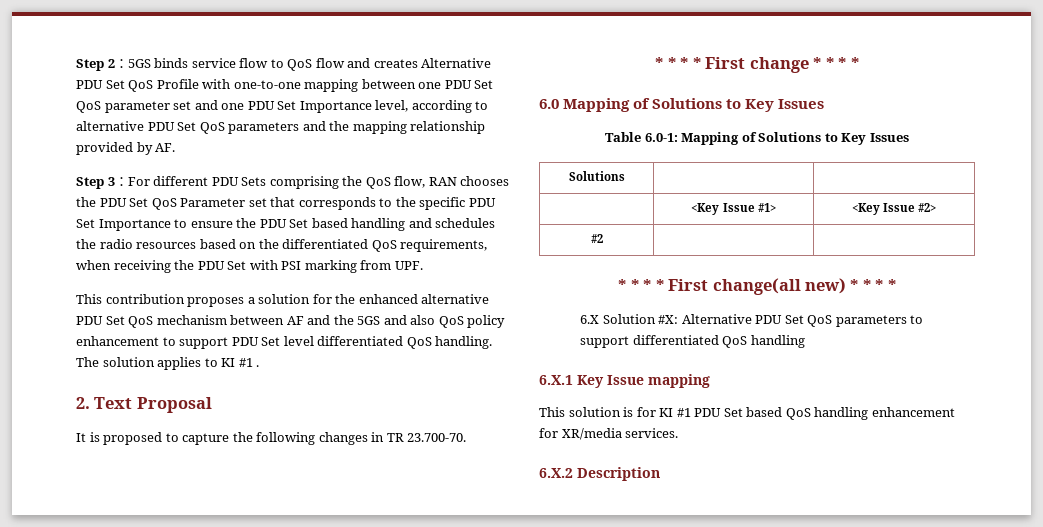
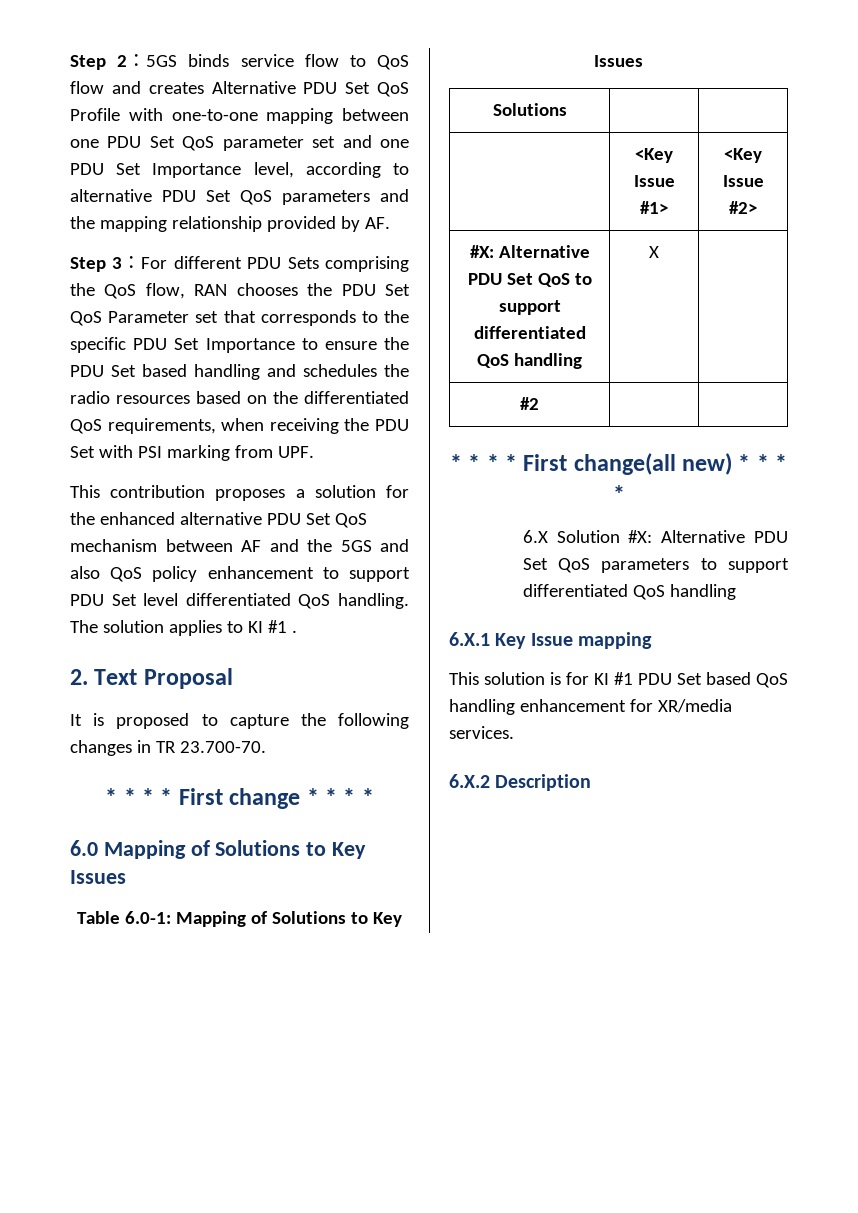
+ #X: Alternative PDU Set QoS to support differentiated QoS handling | X |

